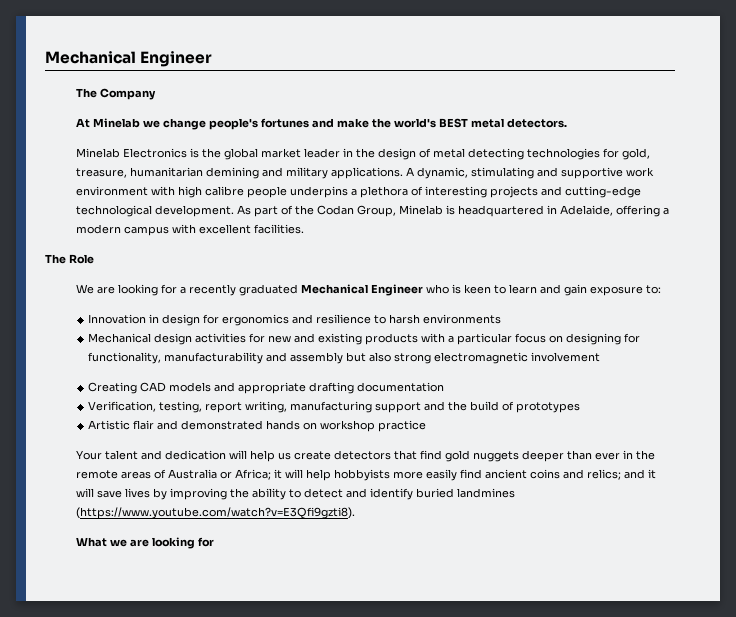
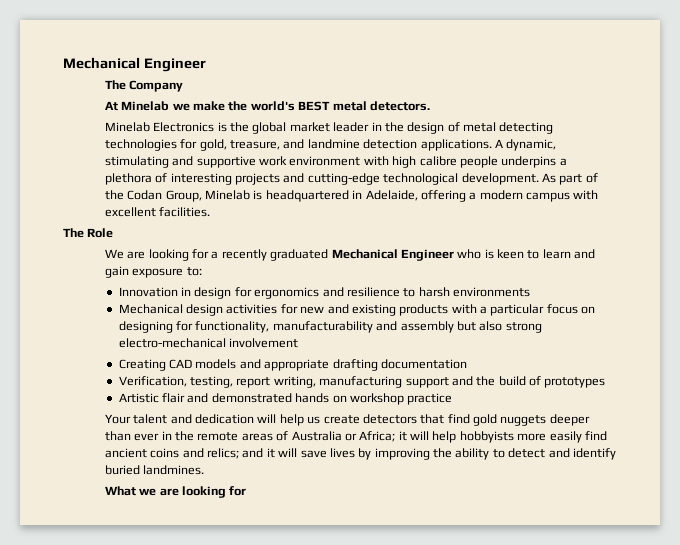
- At Minelab we change people's fortunes and make the world's BEST metal detectors.
+ At Minelab we make the world's BEST metal detectors.
- Minelab Electronics is the global market leader in the design of metal detecting technologies for gold, treasure, humanitarian demining and military applications.
+ Minelab Electronics is the global market leader in the design of metal detecting technologies for gold, treasure, and landmine detection applications.
- Mechanical design activities for new and existing products with a particular focus on designing for functionality, manufacturability and assembly but also strong electromagnetic involvement
+ Mechanical design activities for new and existing products with a particular focus on designing for functionality, manufacturability and assembly but also strong electro-mechanical involvement
- Your talent and dedication will help us create detectors that find gold nuggets deeper than ever in the remote areas of Australia or Africa; it will help hobbyists more easily find ancient coins and relics; and it will save lives by improving the ability to detect and identify buried landmines (https://www.youtube.com/watch?v=E3Qfi9gzti8).
+ Your talent and dedication will help us create detectors that find gold nuggets deeper than ever in the remote areas of Australia or Africa; it will help hobbyists more easily find ancient coins and relics; and it will save lives by improving the ability to detect and identify buried landmines.

